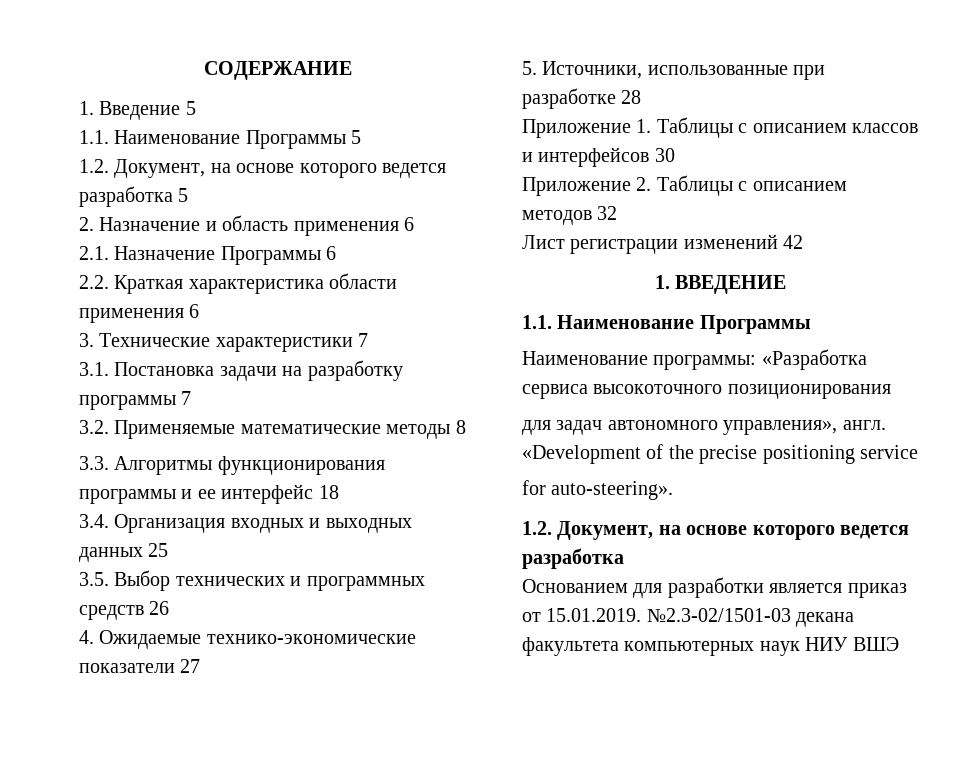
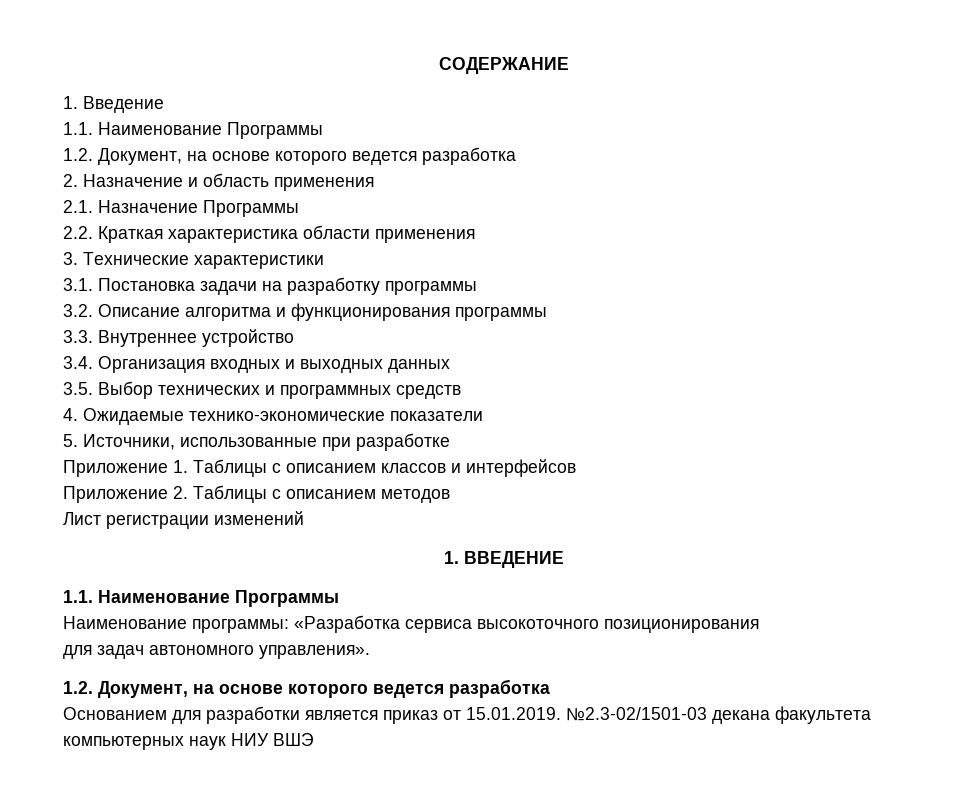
- 1. Введение 5
- 1.1. Наименование Программы 5
- 1.2. Документ, на основе которого ведется разработка 5
+ 1. Введение
+ 1.1. Наименование Программы
+ 1.2. Документ, на основе которого ведется разработка
- 2. Назначение и область применения 6
+ 2. Назначение и область применения
- 2.1. Назначение Программы 6
+ 2.1. Назначение Программы
- 2.2. Краткая характеристика области применения 6
+ 2.2. Краткая характеристика области применения
- 3. Технические характеристики 7
+ 3. Технические характеристики
- 3.1. Постановка задачи на разработку программы 7
+ 3.1. Постановка задачи на разработку программы
- 3.2. Применяемые математические методы 8
- 3.3. Алгоритмы функционирования программы и ее интерфейс 18
+ 3.2. Описание алгоритма и функционирования программы
+ 3.3. Внутреннее устройство
- 3.4. Организация входных и выходных данных 25
+ 3.4. Организация входных и выходных данных
- 3.5. Выбор технических и программных средств 26
+ 3.5. Выбор технических и программных средств
- 4. Ожидаемые технико-экономические показатели 27
+ 4. Ожидаемые технико-экономические показатели
- 5. Источники, использованные при разработке 28
+ 5. Источники, использованные при разработке
- Приложение 1. Таблицы с описанием классов и интерфейсов 30
+ Приложение 1. Таблицы с описанием классов и интерфейсов
- Приложение 2. Таблицы с описанием методов 32
+ Приложение 2. Таблицы с описанием методов
- Лист регистрации изменений 42
+ Лист регистрации изменений
- для задач автономного управления», англ. «Development of the precise positioning service
- for auto-steering».
+ для задач автономного управления».

